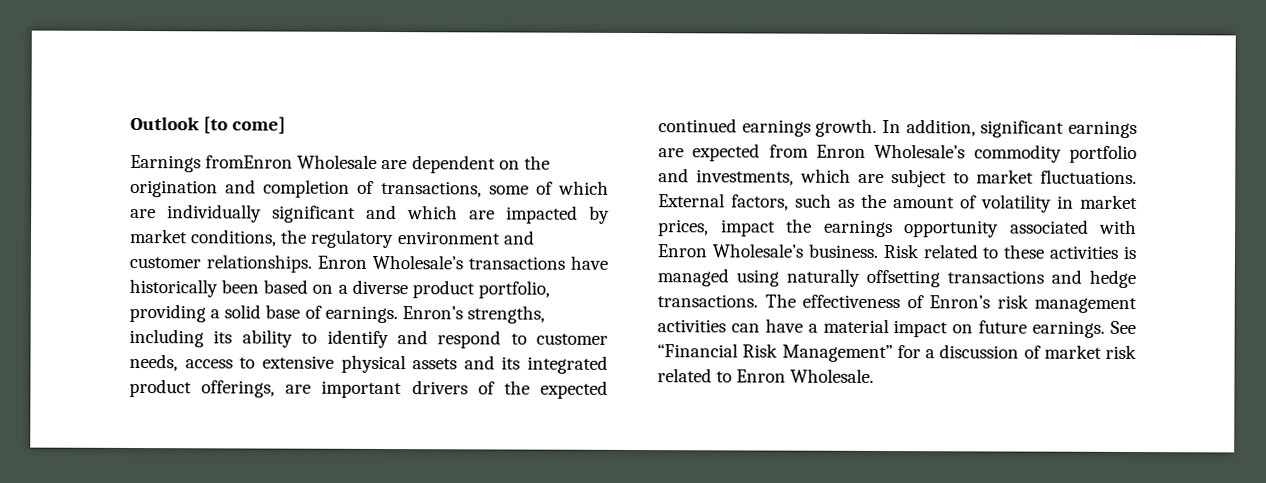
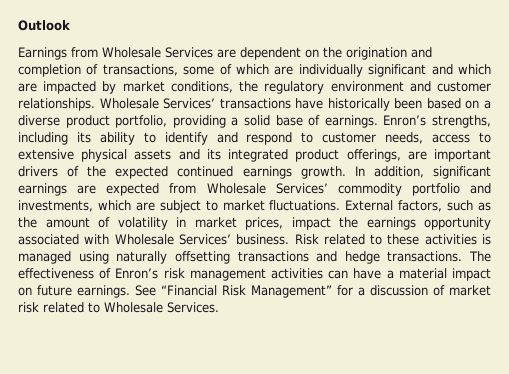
- Outlook [to come]
+ Outlook
- Earnings fromEnron Wholesale are dependent on the origination and completion of transactions, some of which are individually significant and which are impacted by market conditions, the regulatory environment and customer relationships.
+ Earnings from Wholesale Services are dependent on the origination and completion of transactions, some of which are individually significant and which are impacted by market conditions, the regulatory environment and customer relationships.
- Enron Wholesale’s transactions have historically been based on a diverse product portfolio, providing a solid base of earnings.
+ Wholesale Services’ transactions have historically been based on a diverse product portfolio, providing a solid base of earnings.
- In addition, significant earnings are expected from Enron Wholesale’s commodity portfolio and investments, which are subject to market fluctuations.
+ In addition, significant earnings are expected from Wholesale Services’ commodity portfolio and investments, which are subject to market fluctuations.
- External factors, such as the amount of volatility in market prices, impact the earnings opportunity associated with Enron Wholesale’s business.
+ External factors, such as the amount of volatility in market prices, impact the earnings opportunity associated with Wholesale Services’ business.
- See “Financial Risk Management” for a discussion of market risk related to Enron Wholesale.
+ See “Financial Risk Management” for a discussion of market risk related to Wholesale Services.

